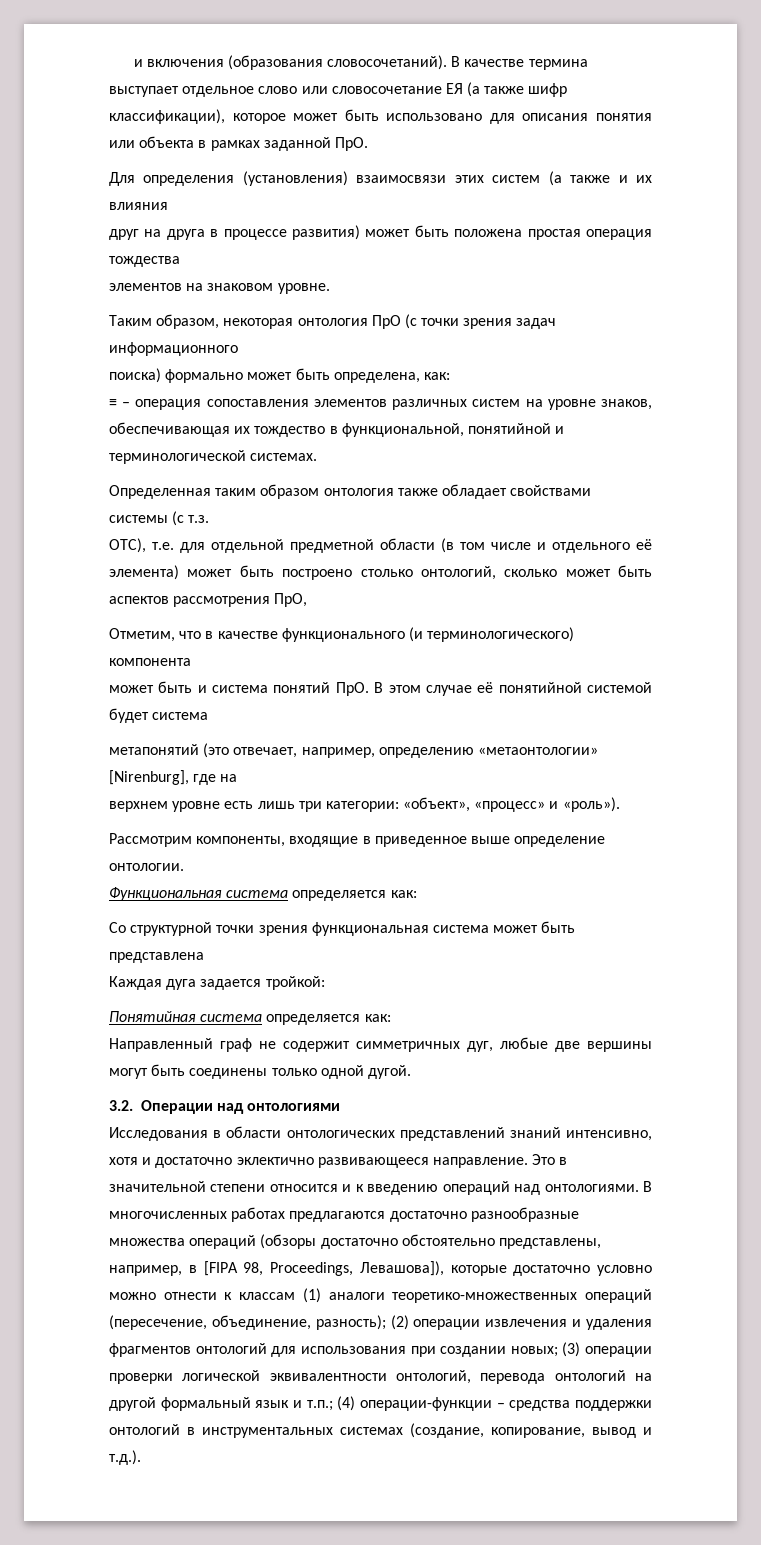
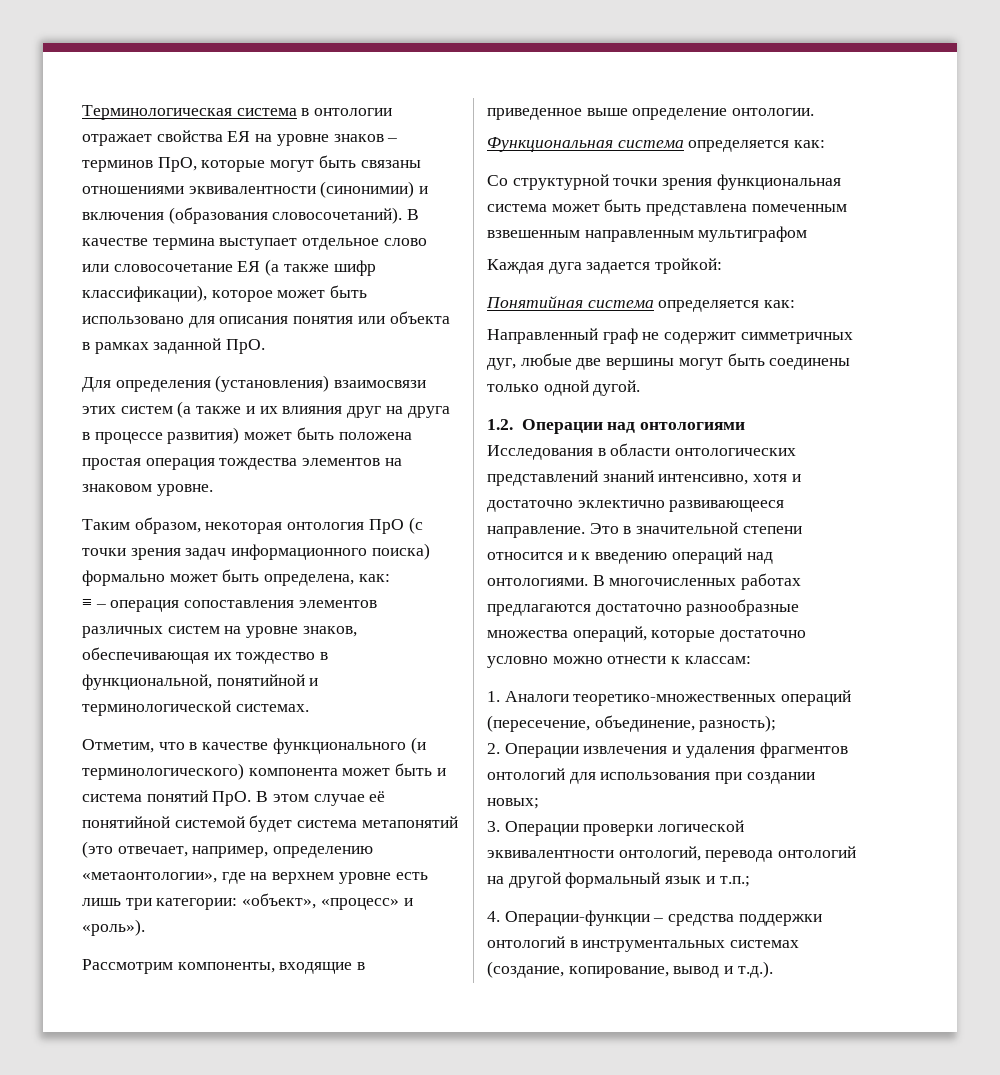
- и включения (образования словосочетаний).
+ Терминологическая система в онтологии отражает свойства ЕЯ на уровне знаков – терминов ПрО, которые могут быть связаны отношениями эквивалентности (синонимии) и включения (образования словосочетаний).
- Для определения (установления) взаимосвязи этих систем (а также и их влияния
- друг на друга в процессе развития) может быть положена простая операция тождества
- элементов на знаковом уровне.
+ Для определения (установления) взаимосвязи этих систем (а также и их влияния друг на друга в процессе развития) может быть положена простая операция тождества элементов на знаковом уровне.
- Таким образом, некоторая онтология ПрО (с точки зрения задач информационного
- поиска) формально может быть определена, как:
+ Таким образом, некоторая онтология ПрО (с точки зрения задач информационного поиска) формально может быть определена, как:
- Определенная таким образом онтология также обладает свойствами системы (с т.з.
- ОТС), т.е. для отдельной предметной области (в том числе и отдельного её элемента) может быть построено столько онтологий, сколько может быть аспектов рассмотрения ПрО,
- Отметим, что в качестве функционального (и терминологического) компонента
- может быть и система понятий ПрО. В этом случае её понятийной системой будет система
- метапонятий (это отвечает, например, определению «метаонтологии» [Nirenburg], где на
- верхнем уровне есть лишь три категории: «объект», «процесс» и «роль»).
+ Отметим, что в качестве функционального (и терминологического) компонента может быть и система понятий ПрО. В этом случае её понятийной системой будет система метапонятий (это отвечает, например, определению «метаонтологии», где на верхнем уровне есть лишь три категории: «объект», «процесс» и «роль»).
- Со структурной точки зрения функциональная система может быть представлена
+ Со структурной точки зрения функциональная система может быть представлена помеченным взвешенным направленным мультиграфом
- 3.2. Операции над онтологиями
+ 1.2. Операции над онтологиями
- В многочисленных работах предлагаются достаточно разнообразные множества операций (обзоры достаточно обстоятельно представлены, например, в [FIPA 98, Proceedings, Левашова]), которые достаточно условно можно отнести к классам (1) аналоги теоретико-множественных операций (пересечение, объединение, разность); (2) операции извлечения и удаления фрагментов онтологий для использования при создании новых; (3) операции проверки логической эквивалентности онтологий, перевода онтологий на другой формальный язык и т.п.; (4) операции-функции – средства поддержки онтологий в инструментальных системах (создание, копирование, вывод и т.д.).
+ В многочисленных работах предлагаются достаточно разнообразные множества операций, которые достаточно условно можно отнести к классам:
+ 1. Аналоги теоретико-множественных операций (пересечение, объединение, разность);
+ 2. Операции извлечения и удаления фрагментов онтологий для использования при создании новых;
+ 3. Операции проверки логической эквивалентности онтологий, перевода онтологий на другой формальный язык и т.п.;
+ 4. Операции-функции – средства поддержки онтологий в инструментальных системах (создание, копирование, вывод и т.д.).

